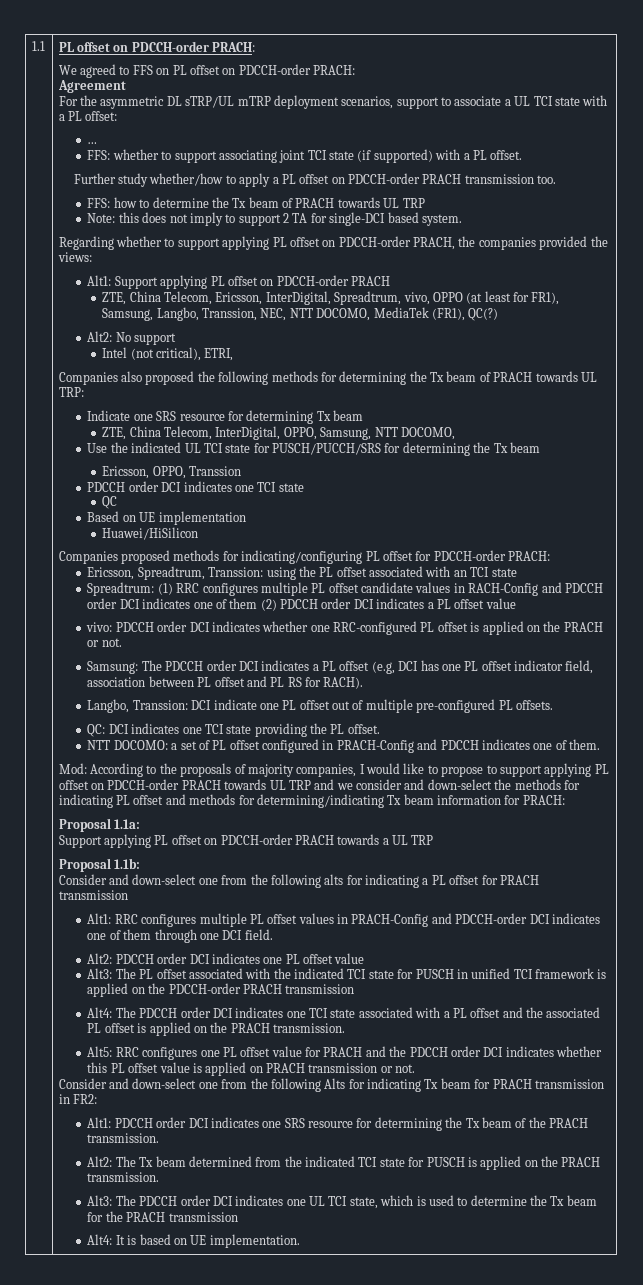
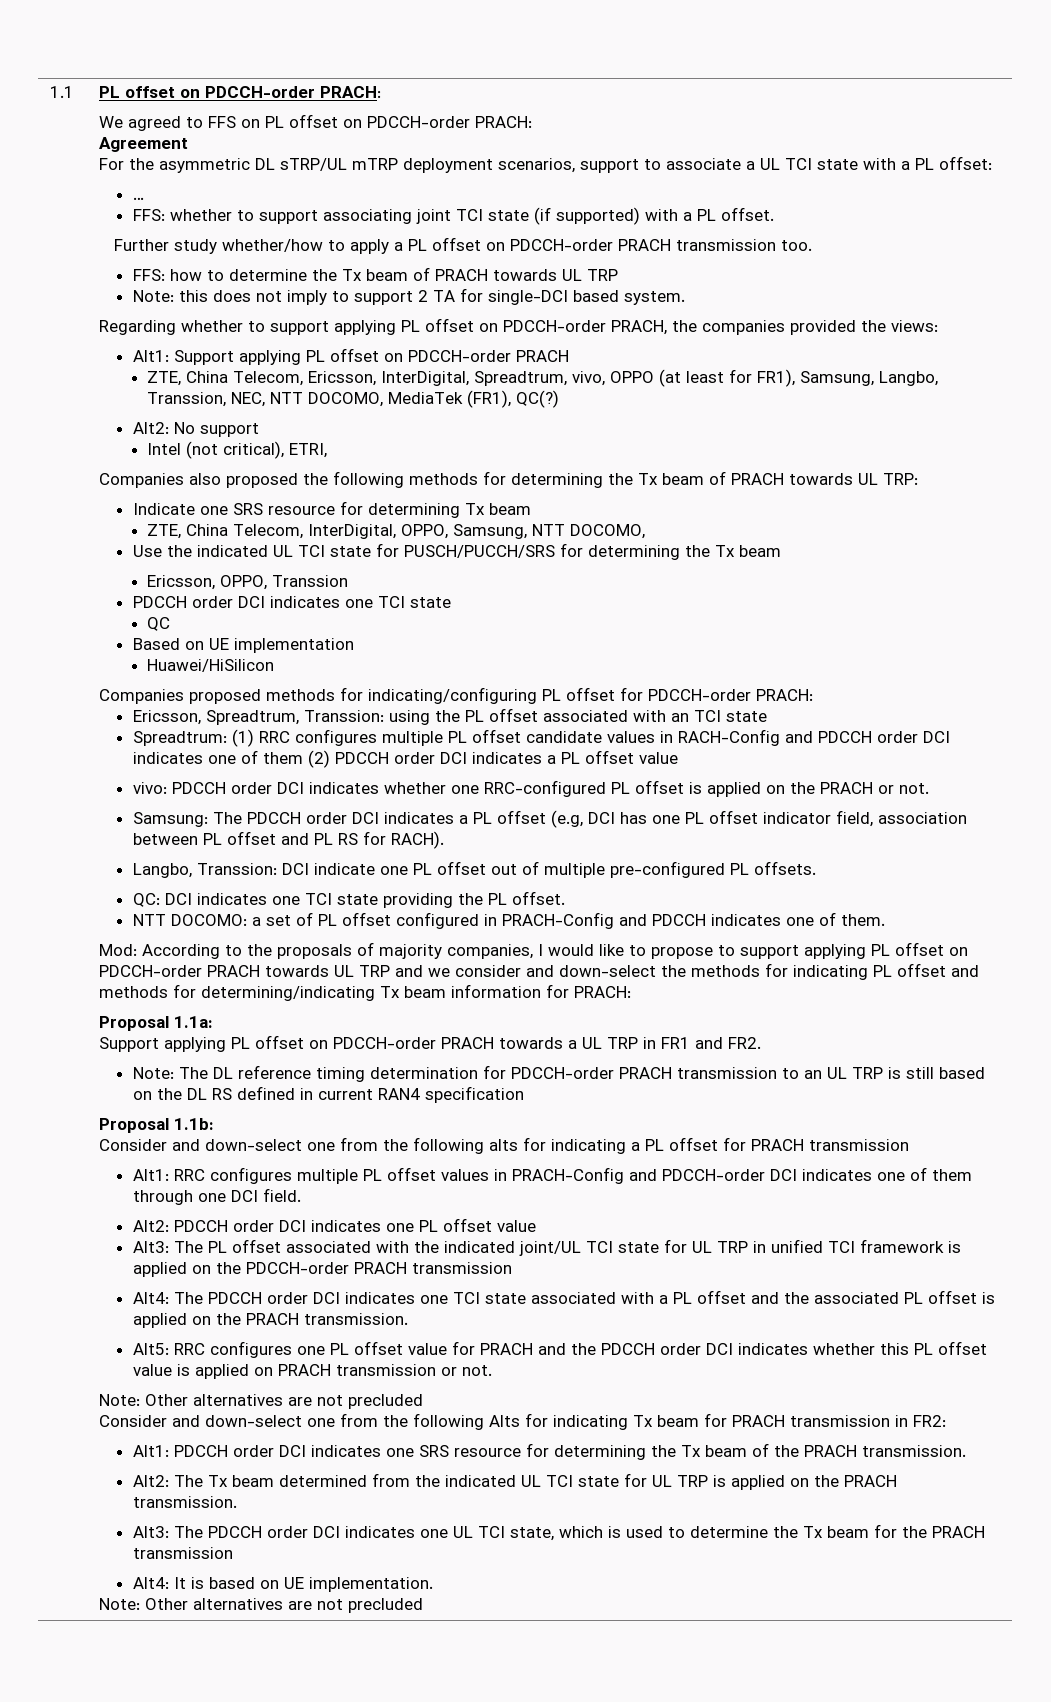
- Support applying PL offset on PDCCH-order PRACH towards a UL TRP
+ Support applying PL offset on PDCCH-order PRACH towards a UL TRP in FR1 and FR2.
+ Note: The DL reference timing determination for PDCCH-order PRACH transmission to an UL TRP is still based on the DL RS defined in current RAN4 specification
- Alt3: The PL offset associated with the indicated TCI state for PUSCH in unified TCI framework is applied on the PDCCH-order PRACH transmission
+ Alt3: The PL offset associated with the indicated joint/UL TCI state for UL TRP in unified TCI framework is applied on the PDCCH-order PRACH transmission
  Alt5: RRC configures one PL offset value for PRACH and the PDCCH order DCI indicates whether this PL offset value is applied on PRACH transmission or not.
+ Note: Other alternatives are not precluded
- Alt2: The Tx beam determined from the indicated TCI state for PUSCH is applied on the PRACH transmission.
+ Alt2: The Tx beam determined from the indicated UL TCI state for UL TRP is applied on the PRACH transmission.
  Alt4: It is based on UE implementation.
+ Note: Other alternatives are not precluded

